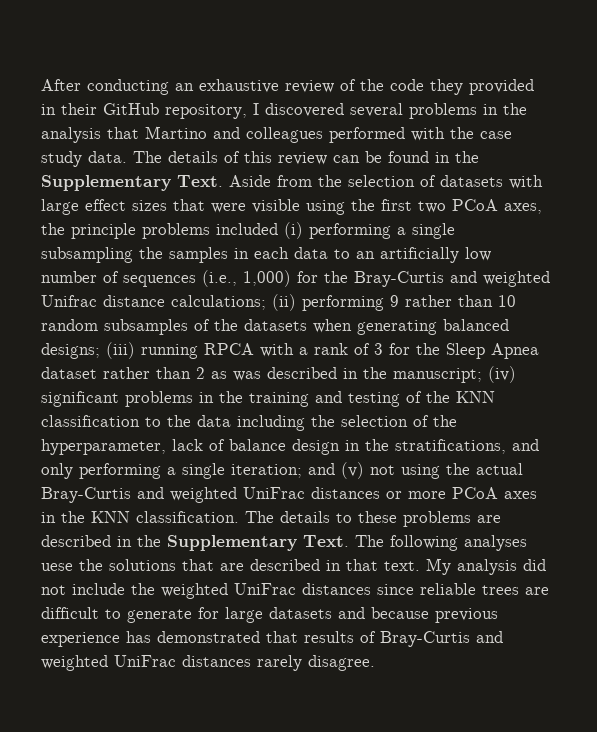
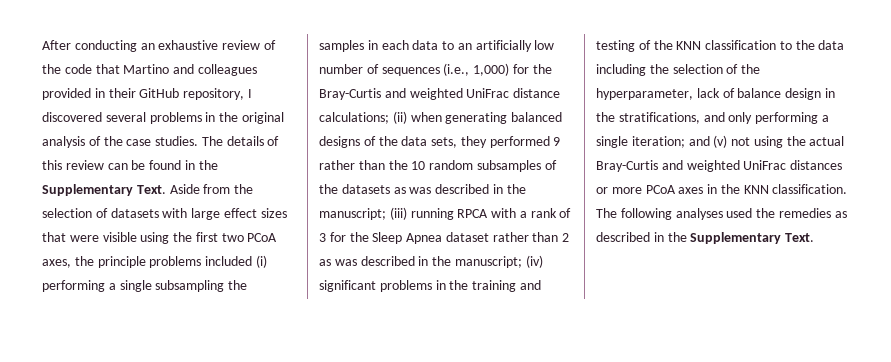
- After conducting an exhaustive review of the code they provided in their GitHub repository, I discovered several problems in the analysis that Martino and colleagues performed with the case study data.
+ After conducting an exhaustive review of the code that Martino and colleagues provided in their GitHub repository, I discovered several problems in the original analysis of the case studies.
- Aside from the selection of datasets with large effect sizes that were visible using the first two PCoA axes, the principle problems included (i) performing a single subsampling the samples in each data to an artificially low number of sequences (i.e., 1,000) for the Bray-Curtis and weighted Unifrac distance calculations;
+ Aside from the selection of datasets with large effect sizes that were visible using the first two PCoA axes, the principle problems included (i) performing a single subsampling the samples in each data to an artificially low number of sequences (i.e., 1,000) for the Bray-Curtis and weighted UniFrac distance calculations;
- (ii) performing 9 rather than 10 random subsamples of the datasets when generating balanced designs;
+ (ii) when generating balanced designs of the data sets, they performed 9 rather than the 10 random subsamples of the datasets as was described in the manuscript;
- The details to these problems are described in the Supplementary Text. The following analyses uese the solutions that are described in that text. My analysis did not include the weighted UniFrac distances since reliable trees are difficult to generate for large datasets and because previous experience has demonstrated that results of Bray-Curtis and weighted UniFrac distances rarely disagree.
+ The following analyses used the remedies as described in the Supplementary Text.

